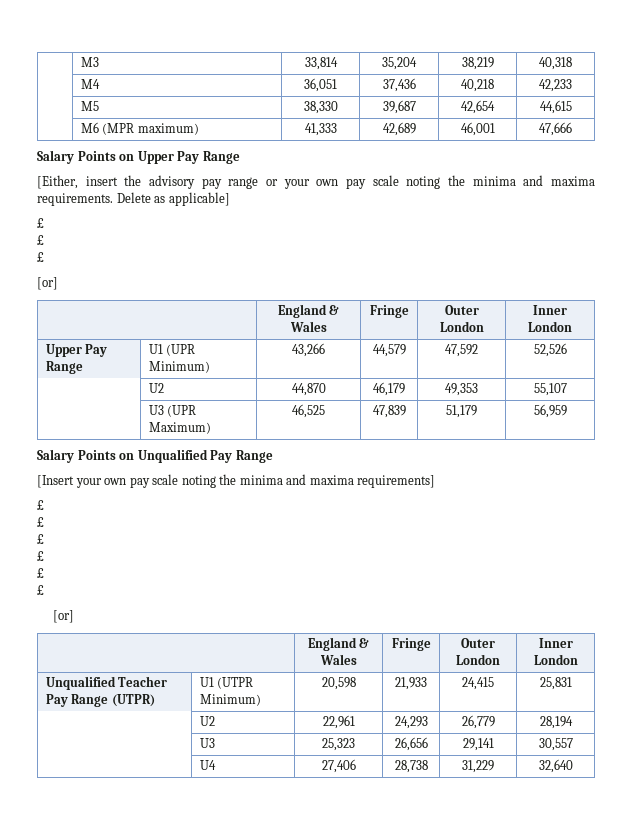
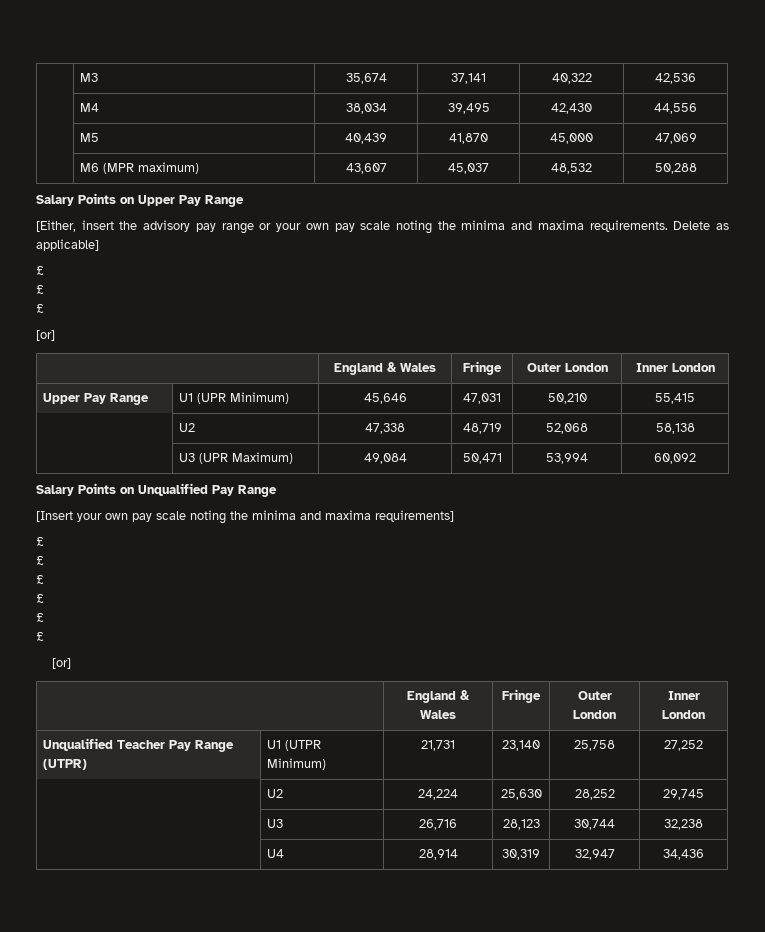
- | M3 | 33,814 | 35,204 | 38,219 | 40,318
- | M4 | 36,051 | 37,436 | 40,218 | 42,233
- | M5 | 38,330 | 39,687 | 42,654 | 44,615
+ | M3 | 35,674 | 37,141 | 40,322 | 42,536
+ | M4 | 38,034 | 39,495 | 42,430 | 44,556
+ | M5 | 40,439 | 41,870 | 45,000 | 47,069
- | M6 (MPR maximum) | 41,333 | 42,689 | 46,001 | 47,666
+ | M6 (MPR maximum) | 43,607 | 45,037 | 48,532 | 50,288
- Upper Pay Range | U1 (UPR Minimum) | 43,266 | 44,579 | 47,592 | 52,526
- | U2 | 44,870 | 46,179 | 49,353 | 55,107
+ Upper Pay Range | U1 (UPR Minimum) | 45,646 | 47,031 | 50,210 | 55,415
+ | U2 | 47,338 | 48,719 | 52,068 | 58,138
- | U3 (UPR Maximum) | 46,525 | 47,839 | 51,179 | 56,959
+ | U3 (UPR Maximum) | 49,084 | 50,471 | 53,994 | 60,092
- Unqualified Teacher Pay Range (UTPR) | U1 (UTPR Minimum) | 20,598 | 21,933 | 24,415 | 25,831
- | U2 | 22,961 | 24,293 | 26,779 | 28,194
- | U3 | 25,323 | 26,656 | 29,141 | 30,557
- | U4 | 27,406 | 28,738 | 31,229 | 32,640
+ Unqualified Teacher Pay Range (UTPR) | U1 (UTPR Minimum) | 21,731 | 23,140 | 25,758 | 27,252
+ | U2 | 24,224 | 25,630 | 28,252 | 29,745
+ | U3 | 26,716 | 28,123 | 30,744 | 32,238
+ | U4 | 28,914 | 30,319 | 32,947 | 34,436

